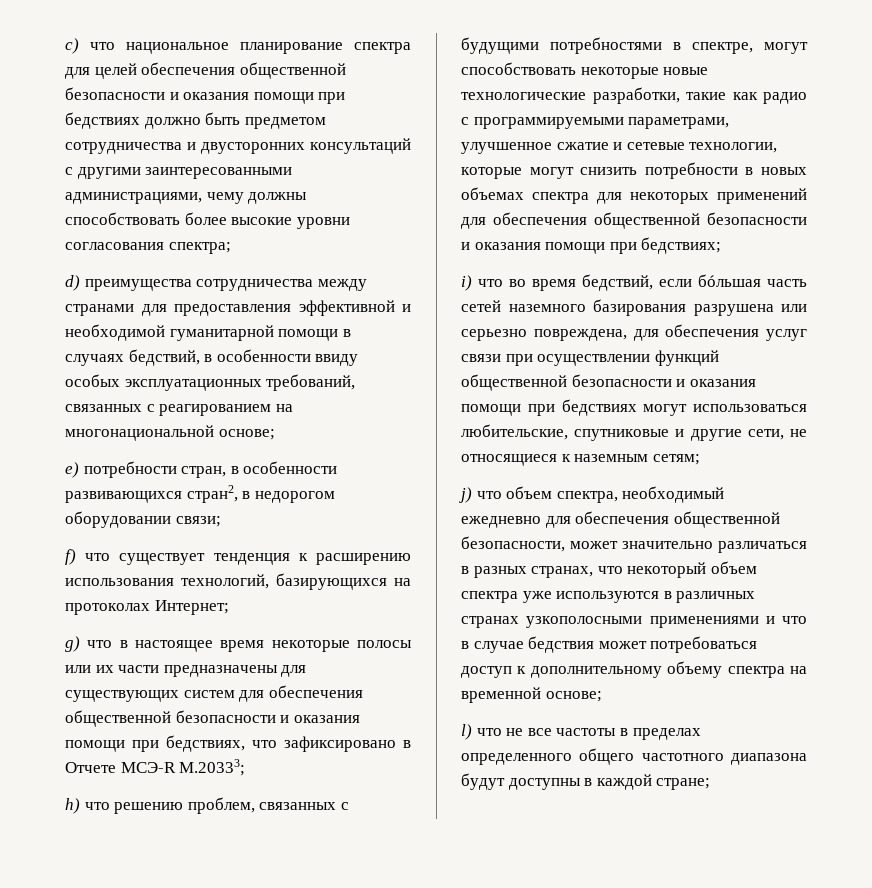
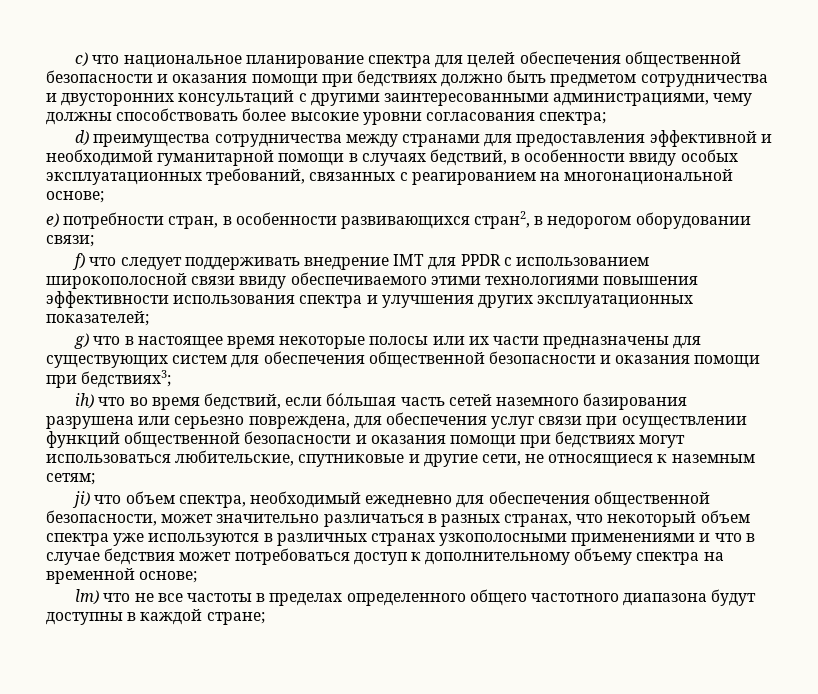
- f) что существует тенденция к расширению использования технологий, базирующихся на протоколах Интернет;
+ f) что следует поддерживать внедрение IMT для PPDR с использованием широкополосной связи ввиду обеспечиваемого этими технологиями повышения эффективности использования спектра и улучшения других эксплуатационных показателей;
- g) что в настоящее время некоторые полосы или их части предназначены для существующих систем для обеспечения общественной безопасности и оказания помощи при бедствиях, что зафиксировано в Отчете МСЭ-R M.20333;
- h) что решению проблем, связанных с будущими потребностями в спектре, могут способствовать некоторые новые технологические разработки, такие как радио с программируемыми параметрами, улучшенное сжатие и сетевые технологии, которые могут снизить потребности в новых объемах спектра для некоторых применений для обеспечения общественной безопасности и оказания помощи при бедствиях;
- i) что во время бедствий, если бóльшая часть сетей наземного базирования разрушена или серьезно повреждена, для обеспечения услуг связи при осуществлении функций общественной безопасности и оказания помощи при бедствиях могут использоваться любительские, спутниковые и другие сети, не относящиеся к наземным сетям;
+ g) что в настоящее время некоторые полосы или их части предназначены для существующих систем для обеспечения общественной безопасности и оказания помощи при бедствиях3;
+ ih) что во время бедствий, если бóльшая часть сетей наземного базирования разрушена или серьезно повреждена, для обеспечения услуг связи при осуществлении функций общественной безопасности и оказания помощи при бедствиях могут использоваться любительские, спутниковые и другие сети, не относящиеся к наземным сетям;
- j) что объем спектра, необходимый ежедневно для обеспечения общественной безопасности, может значительно различаться в разных странах, что некоторый объем спектра уже используются в различных странах узкополосными применениями и что в случае бедствия может потребоваться доступ к дополнительному объему спектра на временной основе;
+ ji) что объем спектра, необходимый ежедневно для обеспечения общественной безопасности, может значительно различаться в разных странах, что некоторый объем спектра уже используются в различных странах узкополосными применениями и что в случае бедствия может потребоваться доступ к дополнительному объему спектра на временной основе;
- l) что не все частоты в пределах определенного общего частотного диапазона будут доступны в каждой стране;
+ lm) что не все частоты в пределах определенного общего частотного диапазона будут доступны в каждой стране;

